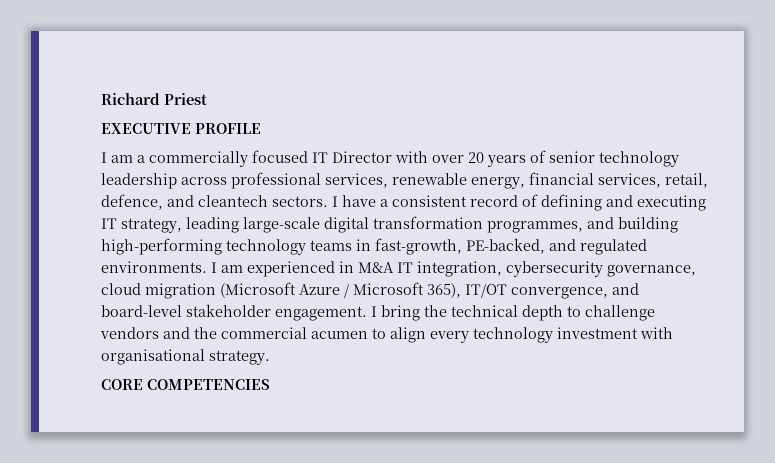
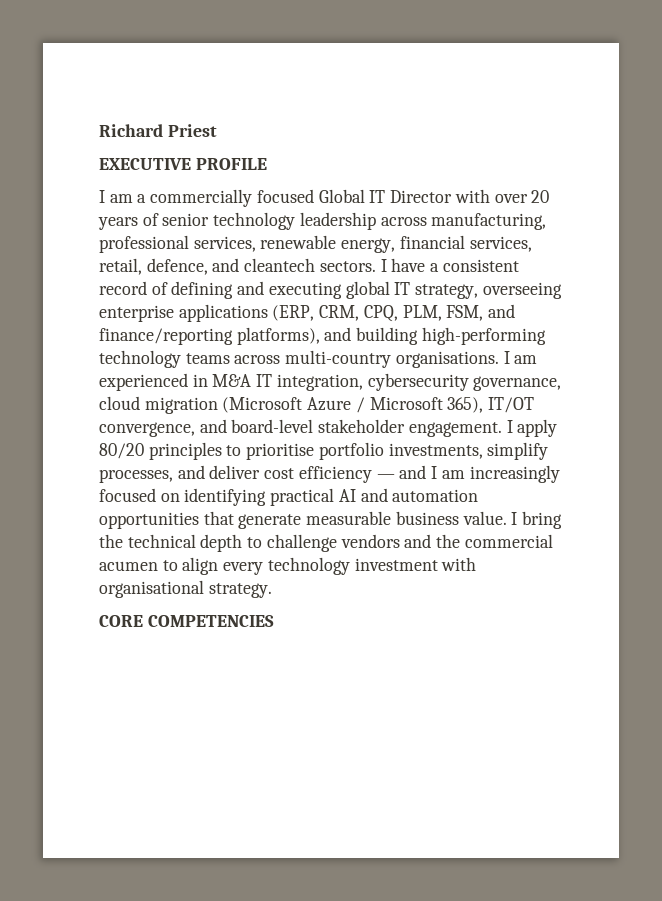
- I am a commercially focused IT Director with over 20 years of senior technology leadership across professional services, renewable energy, financial services, retail, defence, and cleantech sectors.
+ I am a commercially focused Global IT Director with over 20 years of senior technology leadership across manufacturing, professional services, renewable energy, financial services, retail, defence, and cleantech sectors.
- I have a consistent record of defining and executing IT strategy, leading large-scale digital transformation programmes, and building high-performing technology teams in fast-growth, PE-backed, and regulated environments.
+ I have a consistent record of defining and executing global IT strategy, overseeing enterprise applications (ERP, CRM, CPQ, PLM, FSM, and finance/reporting platforms), and building high-performing technology teams across multi-country organisations.
- I bring the technical depth to challenge vendors and the commercial acumen to align every technology investment with organisational strategy.
+ I apply 80/20 principles to prioritise portfolio investments, simplify processes, and deliver cost efficiency — and I am increasingly focused on identifying practical AI and automation opportunities that generate measurable business value. I bring the technical depth to challenge vendors and the commercial acumen to align every technology investment with organisational strategy.

